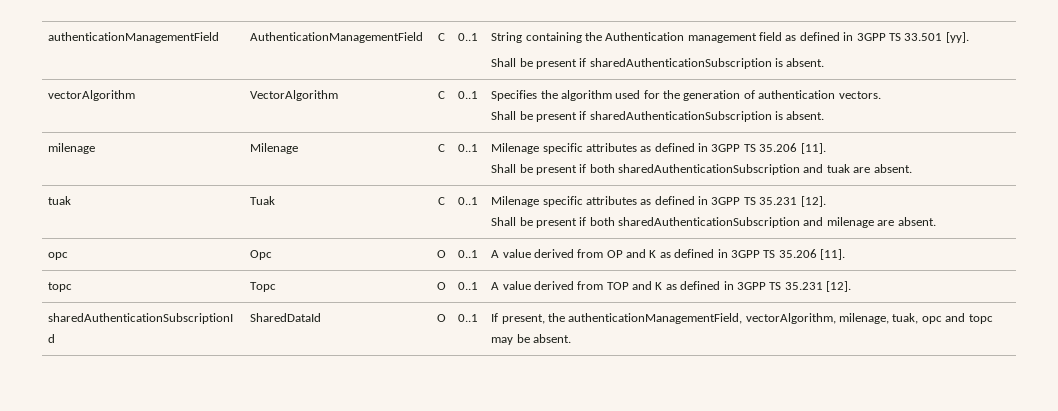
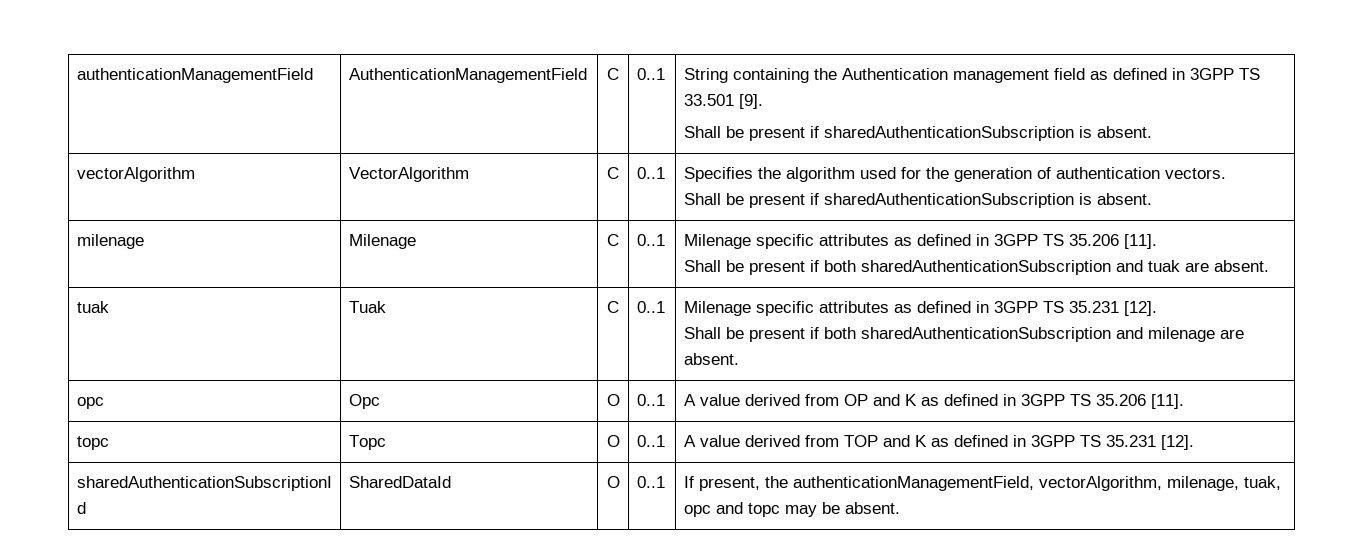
- authenticationManagementField | AuthenticationManagementField | C | 0..1 | String containing the Authentication management field as defined in 3GPP TS 33.501 [yy].
+ authenticationManagementField | AuthenticationManagementField | C | 0..1 | String containing the Authentication management field as defined in 3GPP TS 33.501 [9].

